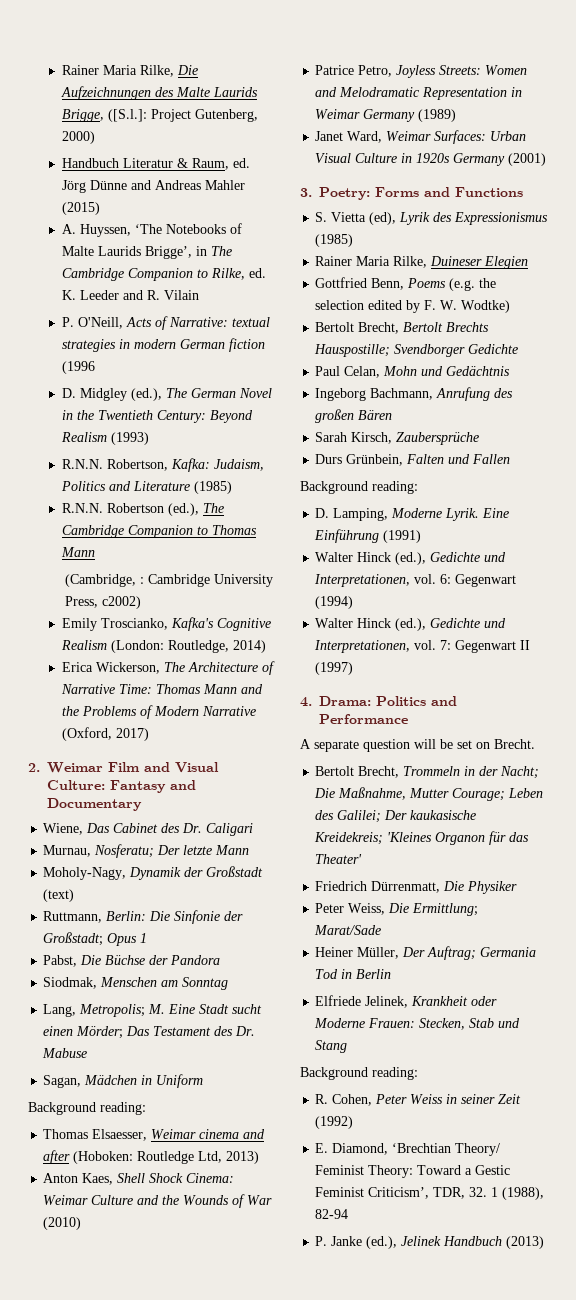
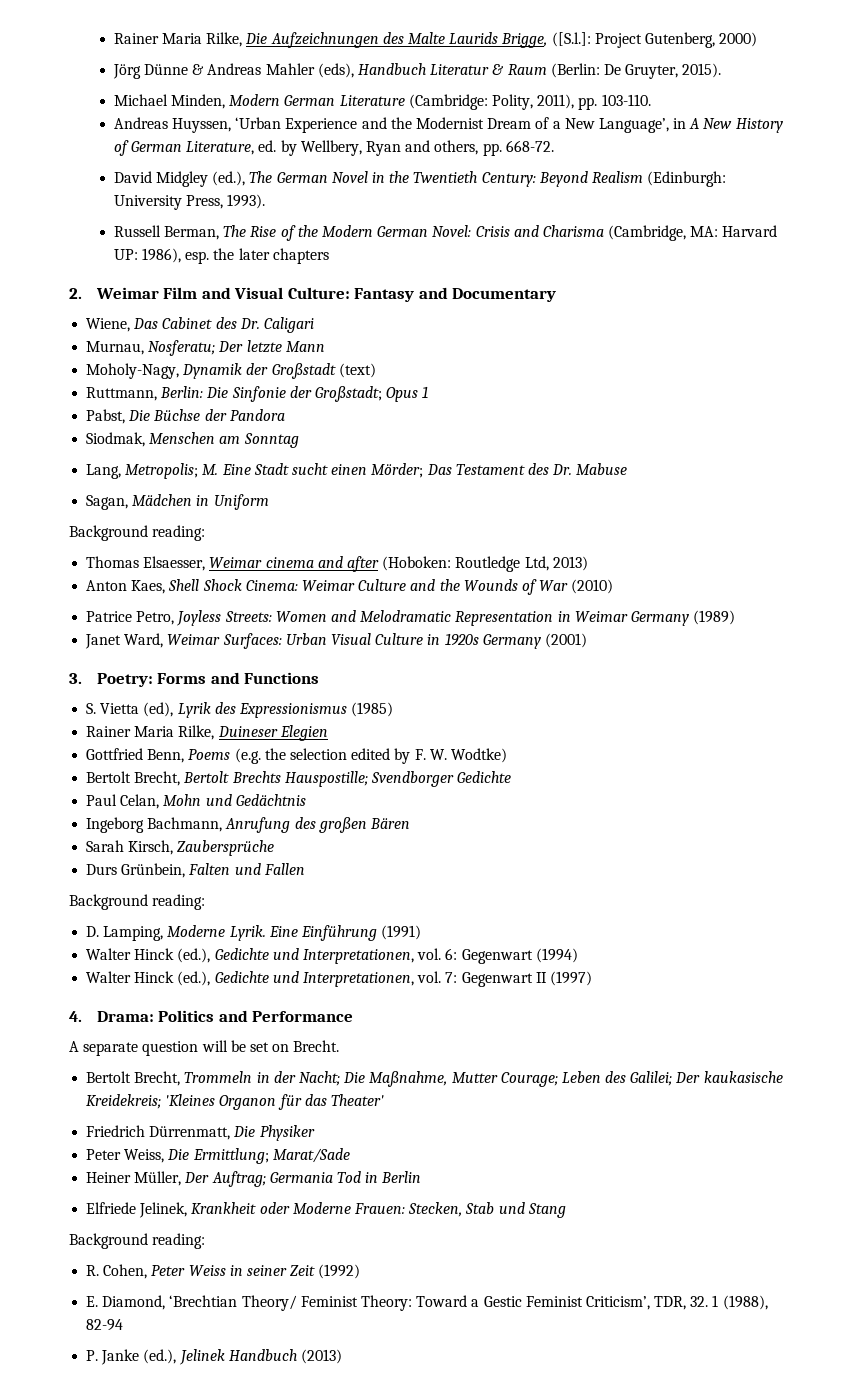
- Handbuch Literatur & Raum, ed. Jörg Dünne and Andreas Mahler (2015)
- A. Huyssen, ‘The Notebooks of Malte Laurids Brigge’, in The Cambridge Companion to Rilke, ed. K. Leeder and R. Vilain
- P. O'Neill, Acts of Narrative: textual strategies in modern German fiction (1996
- D. Midgley (ed.), The German Novel in the Twentieth Century: Beyond Realism (1993)
- R.N.N. Robertson, Kafka: Judaism, Politics and Literature (1985)
- R.N.N. Robertson (ed.), The Cambridge Companion to Thomas Mann
- (Cambridge, : Cambridge University Press, c2002)
- Emily Troscianko, Kafka's Cognitive Realism (London: Routledge, 2014)
- Erica Wickerson, The Architecture of Narrative Time: Thomas Mann and the Problems of Modern Narrative (Oxford, 2017)
+ Jörg Dünne & Andreas Mahler (eds), Handbuch Literatur & Raum (Berlin: De Gruyter, 2015).
+ Michael Minden, Modern German Literature (Cambridge: Polity, 2011), pp. 103-110.
+ Andreas Huyssen, ‘Urban Experience and the Modernist Dream of a New Language’, in A New History of German Literature, ed. by Wellbery, Ryan and others, pp. 668-72.
+ David Midgley (ed.), The German Novel in the Twentieth Century: Beyond Realism (Edinburgh: University Press, 1993).
+ Russell Berman, The Rise of the Modern German Novel: Crisis and Charisma (Cambridge, MA: Harvard UP: 1986), esp. the later chapters

